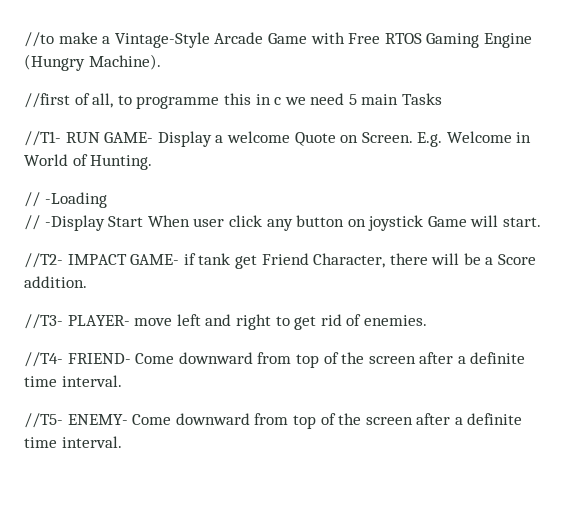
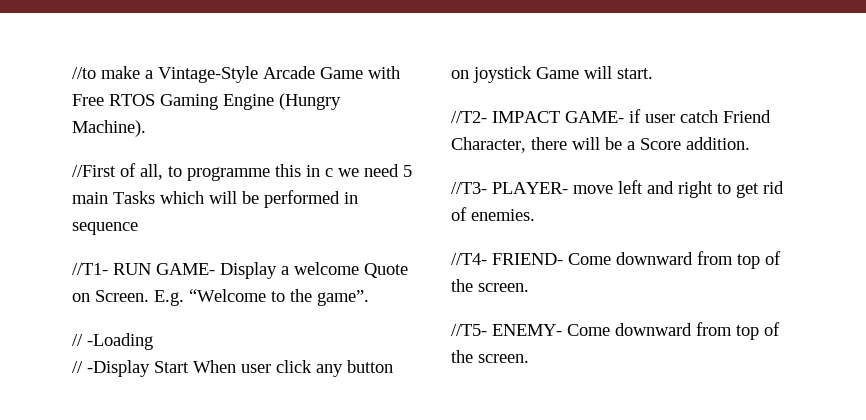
- //first of all, to programme this in c we need 5 main Tasks
+ //First of all, to programme this in c we need 5 main Tasks which will be performed in sequence
- E.g. Welcome in World of Hunting.
+ E.g. “Welcome to the game”.
- //T2- IMPACT GAME- if tank get Friend Character, there will be a Score addition.
+ //T2- IMPACT GAME- if user catch Friend Character, there will be a Score addition.
- //T4- FRIEND- Come downward from top of the screen after a definite time interval.
+ //T4- FRIEND- Come downward from top of the screen.
- //T5- ENEMY- Come downward from top of the screen after a definite time interval.
+ //T5- ENEMY- Come downward from top of the screen.

